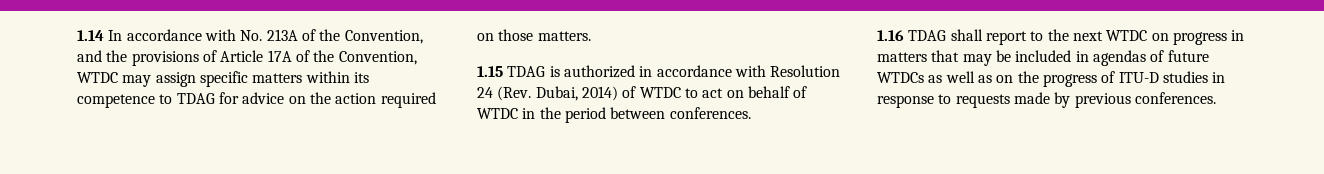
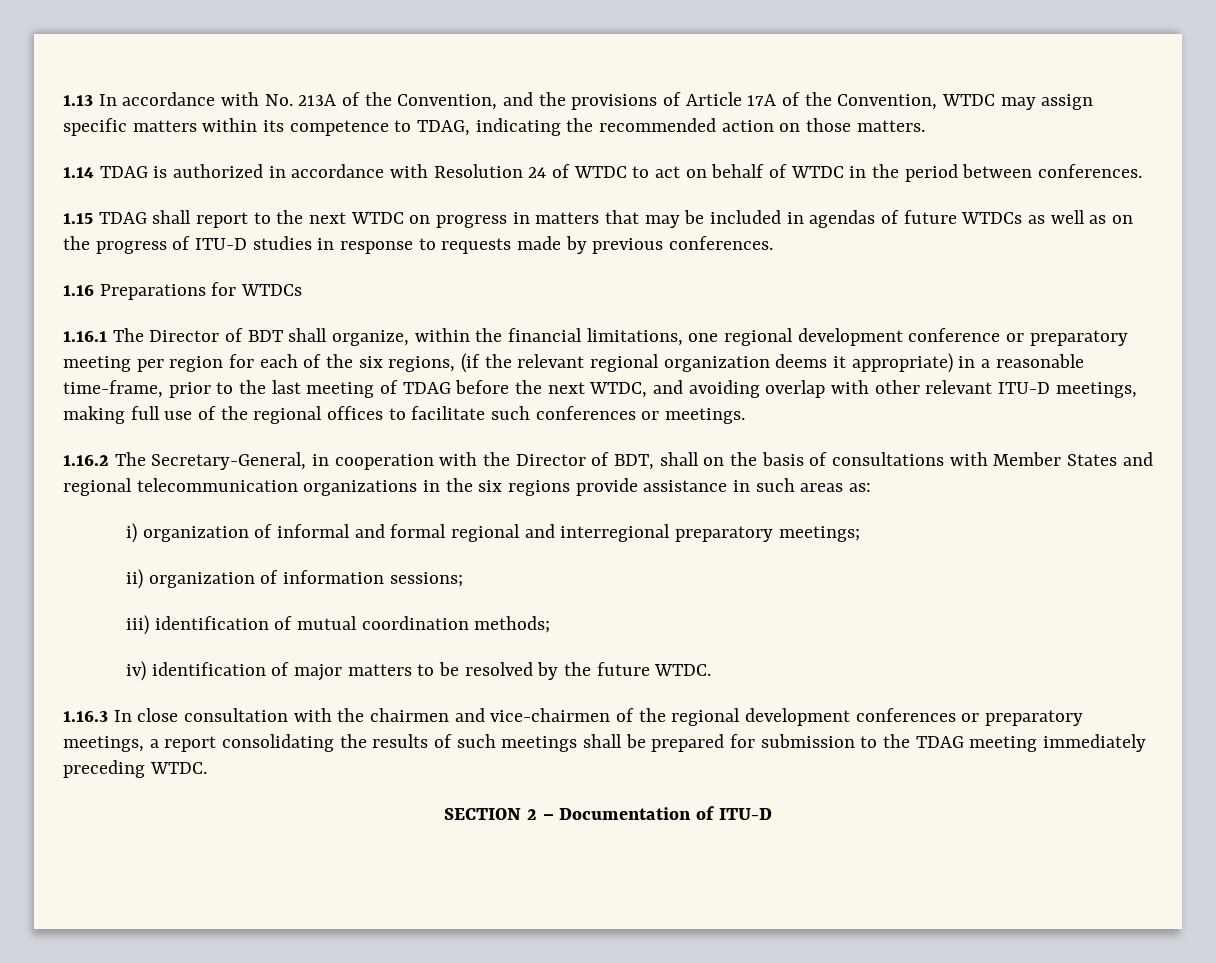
- 1.14 In accordance with No. 213A of the Convention, and the provisions of Article 17A of the Convention, WTDC may assign specific matters within its competence to TDAG for advice on the action required on those matters.
+ 1.13 In accordance with No. 213A of the Convention, and the provisions of Article 17A of the Convention, WTDC may assign specific matters within its competence to TDAG, indicating the recommended action on those matters.
- 1.15 TDAG is authorized in accordance with Resolution 24 (Rev. Dubai, 2014) of WTDC to act on behalf of WTDC in the period between conferences.
+ 1.14 TDAG is authorized in accordance with Resolution 24 of WTDC to act on behalf of WTDC in the period between conferences.
- 1.16 TDAG shall report to the next WTDC on progress in matters that may be included in agendas of future WTDCs as well as on the progress of ITU-D studies in response to requests made by previous conferences.
+ 1.15 TDAG shall report to the next WTDC on progress in matters that may be included in agendas of future WTDCs as well as on the progress of ITU-D studies in response to requests made by previous conferences.
+ 1.16 Preparations for WTDCs
+ 1.16.1 The Director of BDT shall organize, within the financial limitations, one regional development conference or preparatory meeting per region for each of the six regions, (if the relevant regional organization deems it appropriate) in a reasonable time-frame, prior to the last meeting of TDAG before the next WTDC, and avoiding overlap with other relevant ITU-D meetings, making full use of the regional offices to facilitate such conferences or meetings.
+ 1.16.2 The Secretary-General, in cooperation with the Director of BDT, shall on the basis of consultations with Member States and regional telecommunication organizations in the six regions provide assistance in such areas as:
+ i) organization of informal and formal regional and interregional preparatory meetings;
+ ii) organization of information sessions;
+ iii) identification of mutual coordination methods;
+ iv) identification of major matters to be resolved by the future WTDC.
+ 1.16.3 In close consultation with the chairmen and vice-chairmen of the regional development conferences or preparatory meetings, a report consolidating the results of such meetings shall be prepared for submission to the TDAG meeting immediately preceding WTDC.
+ SECTION 2 – Documentation of ITU-D

